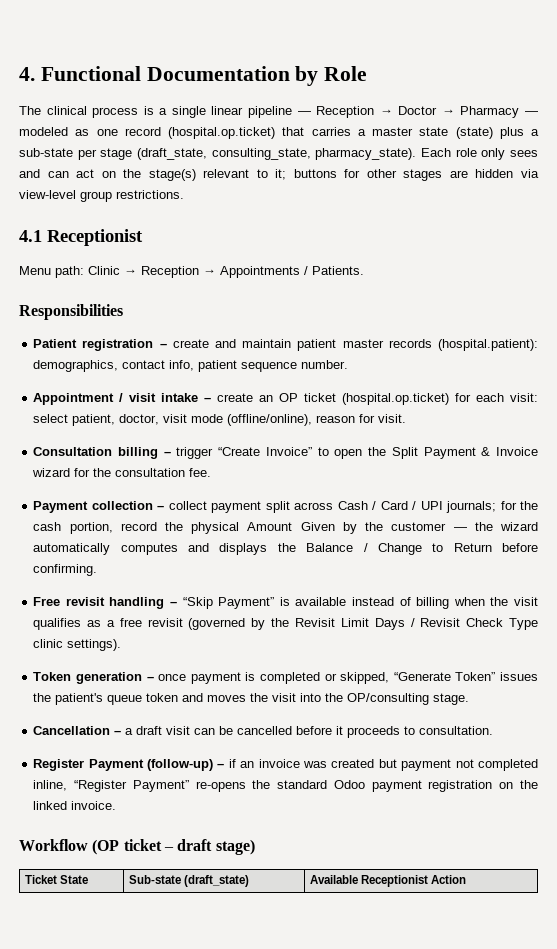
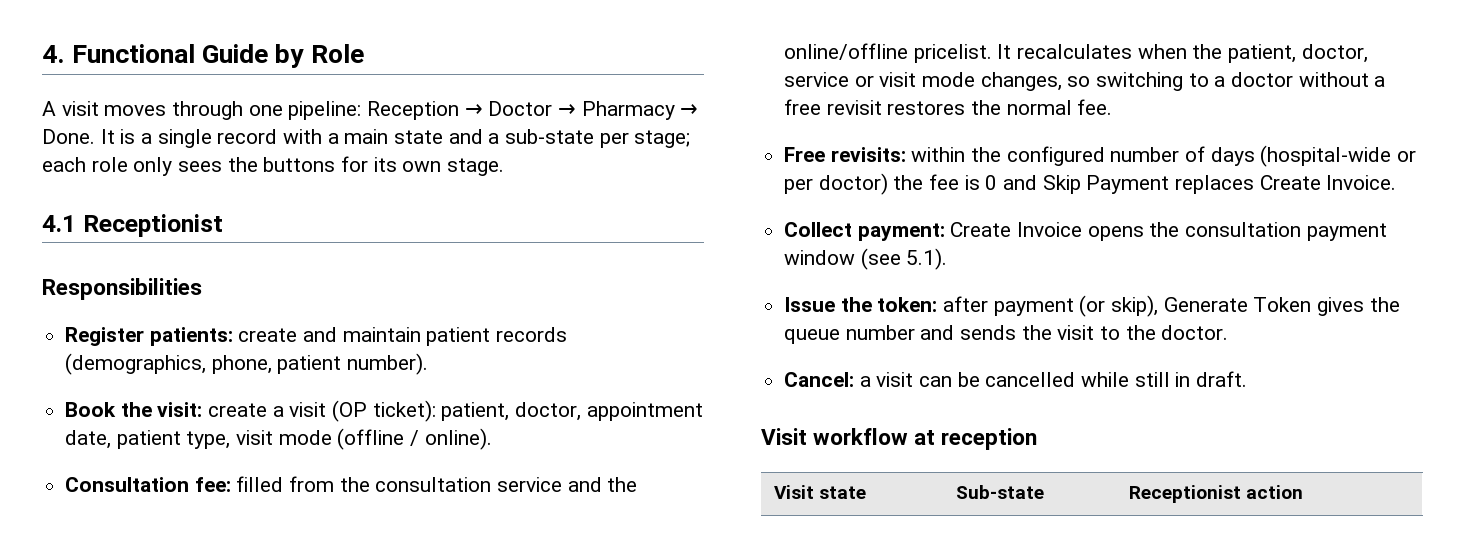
- 4. Functional Documentation by Role
+ 4. Functional Guide by Role
- The clinical process is a single linear pipeline — Reception → Doctor → Pharmacy — modeled as one record (hospital.op.ticket) that carries a master state (state) plus a sub-state per stage (draft_state, consulting_state, pharmacy_state). Each role only sees and can act on the stage(s) relevant to it; buttons for other stages are hidden via view-level group restrictions.
+ A visit moves through one pipeline: Reception → Doctor → Pharmacy → Done. It is a single record with a main state and a sub-state per stage; each role only sees the buttons for its own stage.
  4.1 Receptionist
- Menu path: Clinic → Reception → Appointments / Patients.
  Responsibilities
- Patient registration – create and maintain patient master records (hospital.patient): demographics, contact info, patient sequence number.
- Appointment / visit intake – create an OP ticket (hospital.op.ticket) for each visit: select patient, doctor, visit mode (offline/online), reason for visit.
- Consultation billing – trigger “Create Invoice” to open the Split Payment & Invoice wizard for the consultation fee.
- Payment collection – collect payment split across Cash / Card / UPI journals; for the cash portion, record the physical Amount Given by the customer — the wizard automatically computes and displays the Balance / Change to Return before confirming.
- Free revisit handling – “Skip Payment” is available instead of billing when the visit qualifies as a free revisit (governed by the Revisit Limit Days / Revisit Check Type clinic settings).
- Token generation – once payment is completed or skipped, “Generate Token” issues the patient's queue token and moves the visit into the OP/consulting stage.
- Cancellation – a draft visit can be cancelled before it proceeds to consultation.
- Register Payment (follow-up) – if an invoice was created but payment not completed inline, “Register Payment” re-opens the standard Odoo payment registration on the linked invoice.
- Workflow (OP ticket – draft stage)
- Ticket State | Sub-state (draft_state) | Available Receptionist Action
+ Register patients: create and maintain patient records (demographics, phone, patient number).
+ Book the visit: create a visit (OP ticket): patient, doctor, appointment date, patient type, visit mode (offline / online).
+ Consultation fee: filled from the consultation service and the online/offline pricelist. It recalculates when the patient, doctor, service or visit mode changes, so switching to a doctor without a free revisit restores the normal fee.
+ Free revisits: within the configured number of days (hospital-wide or per doctor) the fee is 0 and Skip Payment replaces Create Invoice.
+ Collect payment: Create Invoice opens the consultation payment window (see 5.1).
+ Issue the token: after payment (or skip), Generate Token gives the queue number and sends the visit to the doctor.
+ Cancel: a visit can be cancelled while still in draft.
+ Visit workflow at reception
+ Visit state | Sub-state | Receptionist action

